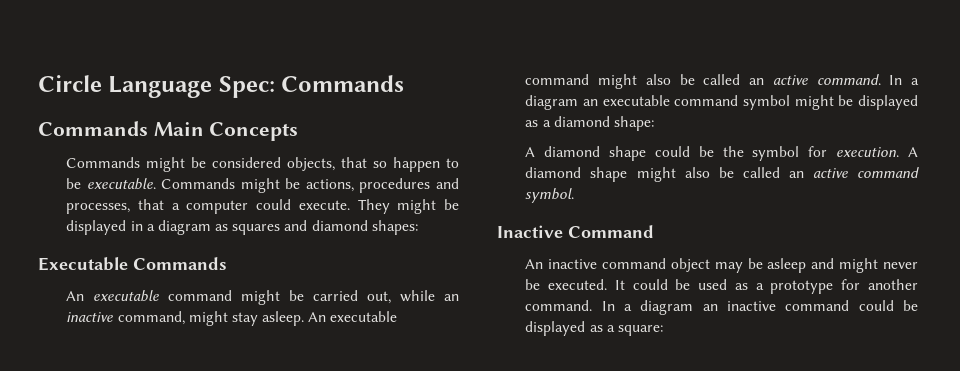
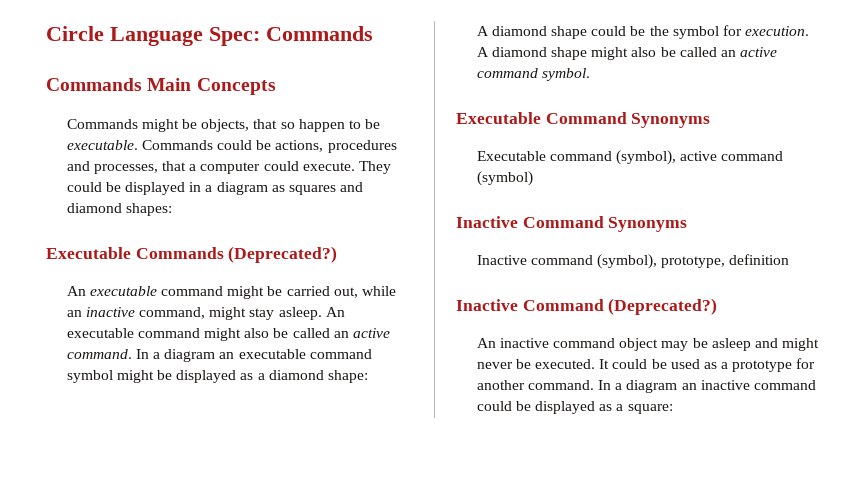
- Commands might be considered objects, that so happen to be executable.
+ Commands might be objects, that so happen to be executable.
- Commands might be actions, procedures and processes, that a computer could execute.
+ Commands could be actions, procedures and processes, that a computer could execute.
- They might be displayed in a diagram as squares and diamond shapes:
+ They could be displayed in a diagram as squares and diamond shapes:
- Executable Commands
+ Executable Commands (Deprecated?)
- Inactive Command
+ Executable Command Synonyms
+ Executable command (symbol), active command (symbol)
+ Inactive Command Synonyms
+ Inactive command (symbol), prototype, definition
+ Inactive Command (Deprecated?)

